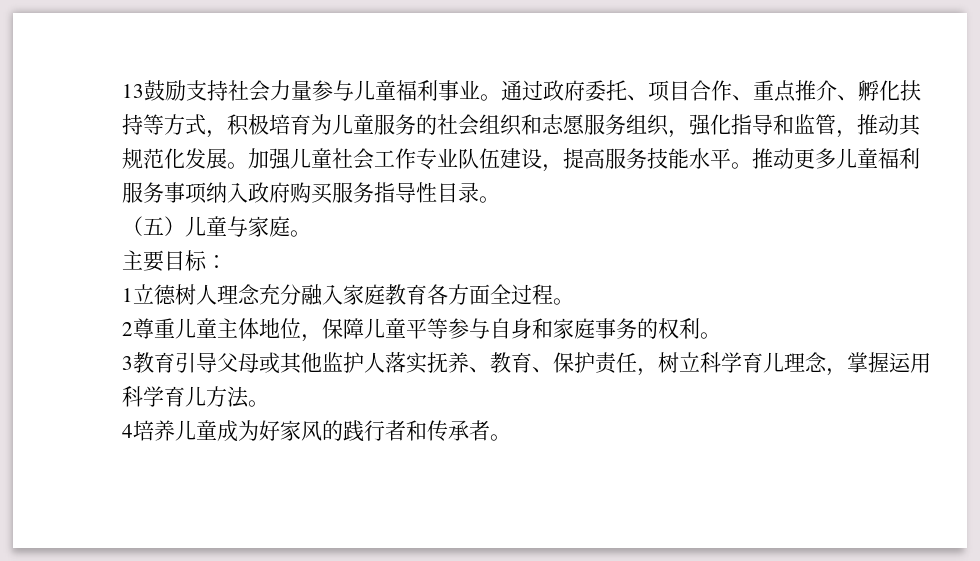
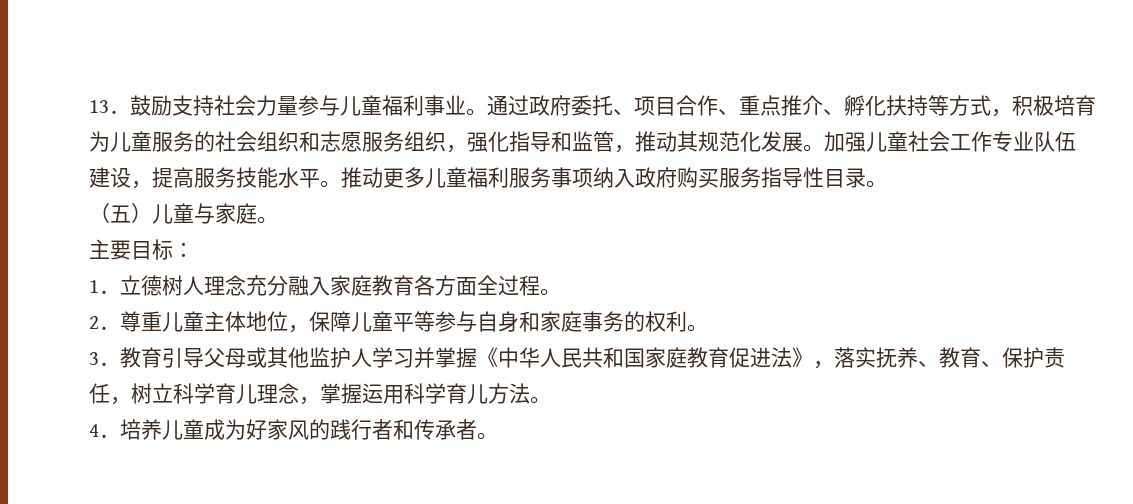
- 13鼓励支持社会力量参与儿童福利事业。
+ 13．鼓励支持社会力量参与儿童福利事业。
- 1立德树人理念充分融入家庭教育各方面全过程。
+ 1．立德树人理念充分融入家庭教育各方面全过程。
- 2尊重儿童主体地位，保障儿童平等参与自身和家庭事务的权利。
+ 2．尊重儿童主体地位，保障儿童平等参与自身和家庭事务的权利。
- 3教育引导父母或其他监护人落实抚养、教育、保护责任，树立科学育儿理念，掌握运用科学育儿方法。
+ 3．教育引导父母或其他监护人学习并掌握《中华人民共和国家庭教育促进法》，落实抚养、教育、保护责任，树立科学育儿理念，掌握运用科学育儿方法。
- 4培养儿童成为好家风的践行者和传承者。
+ 4．培养儿童成为好家风的践行者和传承者。

